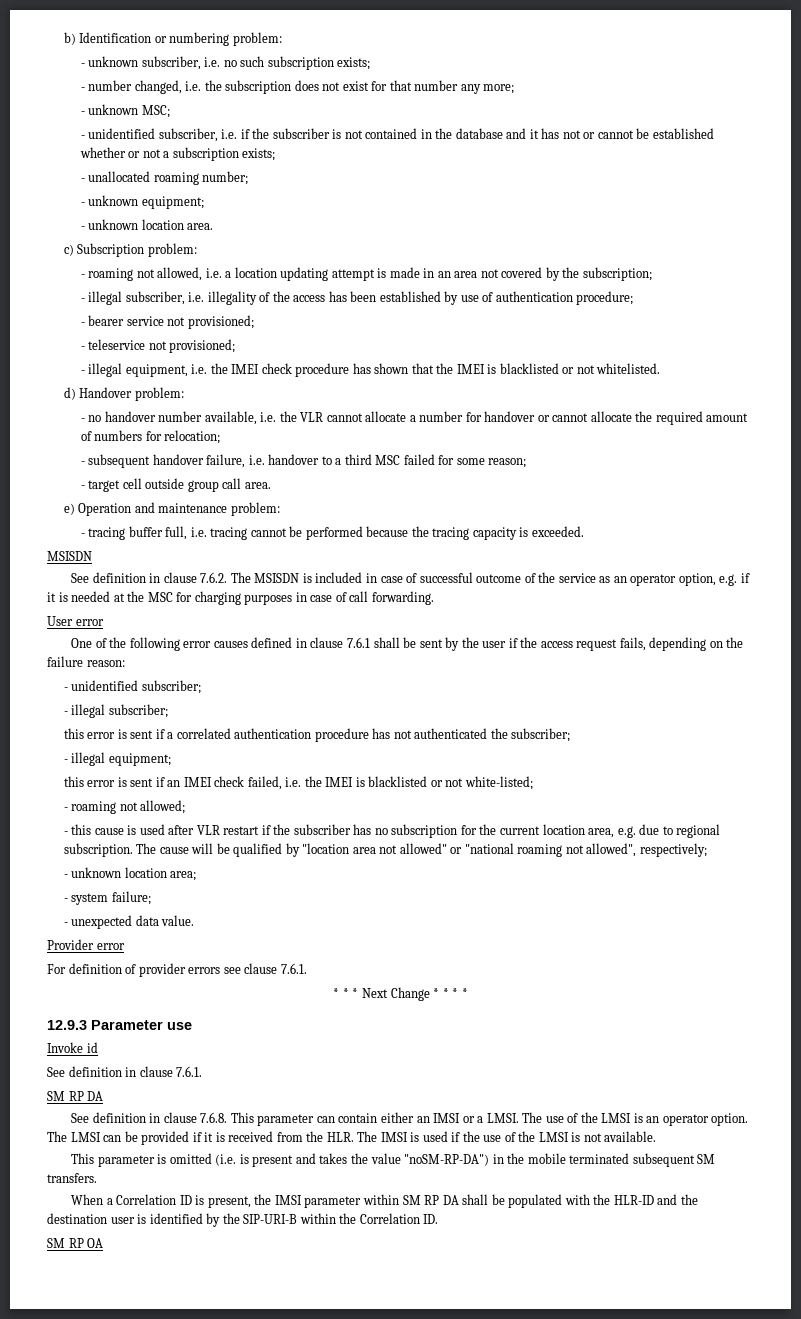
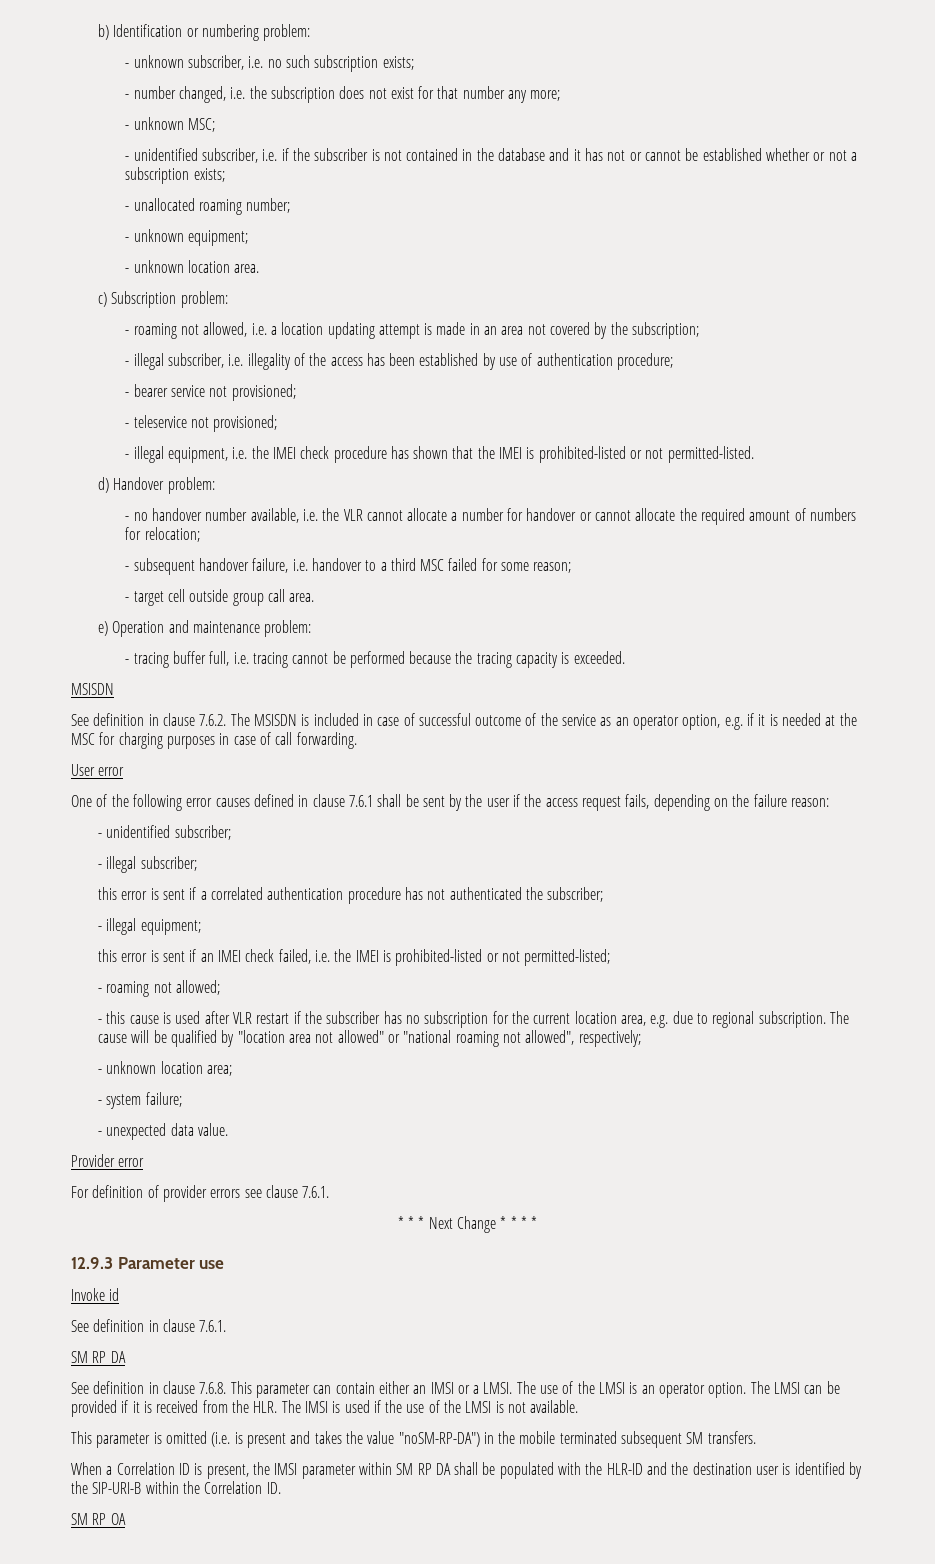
- - illegal equipment, i.e. the IMEI check procedure has shown that the IMEI is blacklisted or not whitelisted.
+ - illegal equipment, i.e. the IMEI check procedure has shown that the IMEI is prohibited-listed or not permitted-listed.
- this error is sent if an IMEI check failed, i.e. the IMEI is blacklisted or not white-listed;
+ this error is sent if an IMEI check failed, i.e. the IMEI is prohibited-listed or not permitted-listed;

